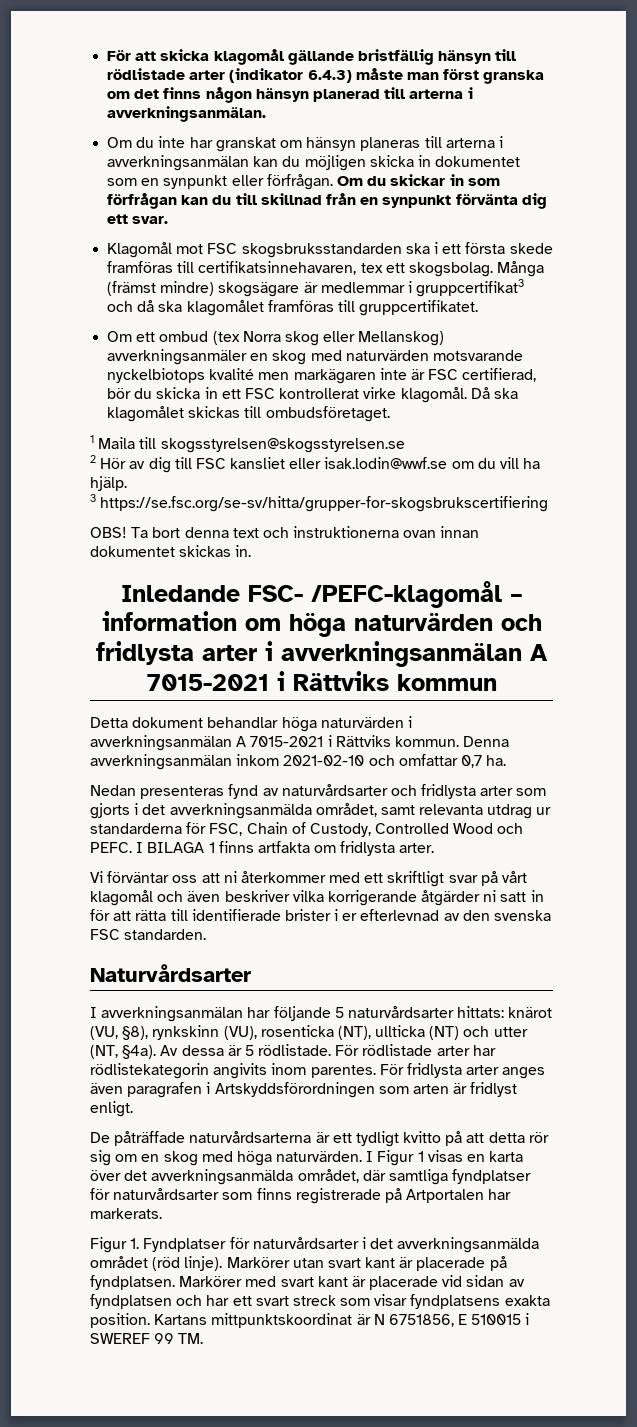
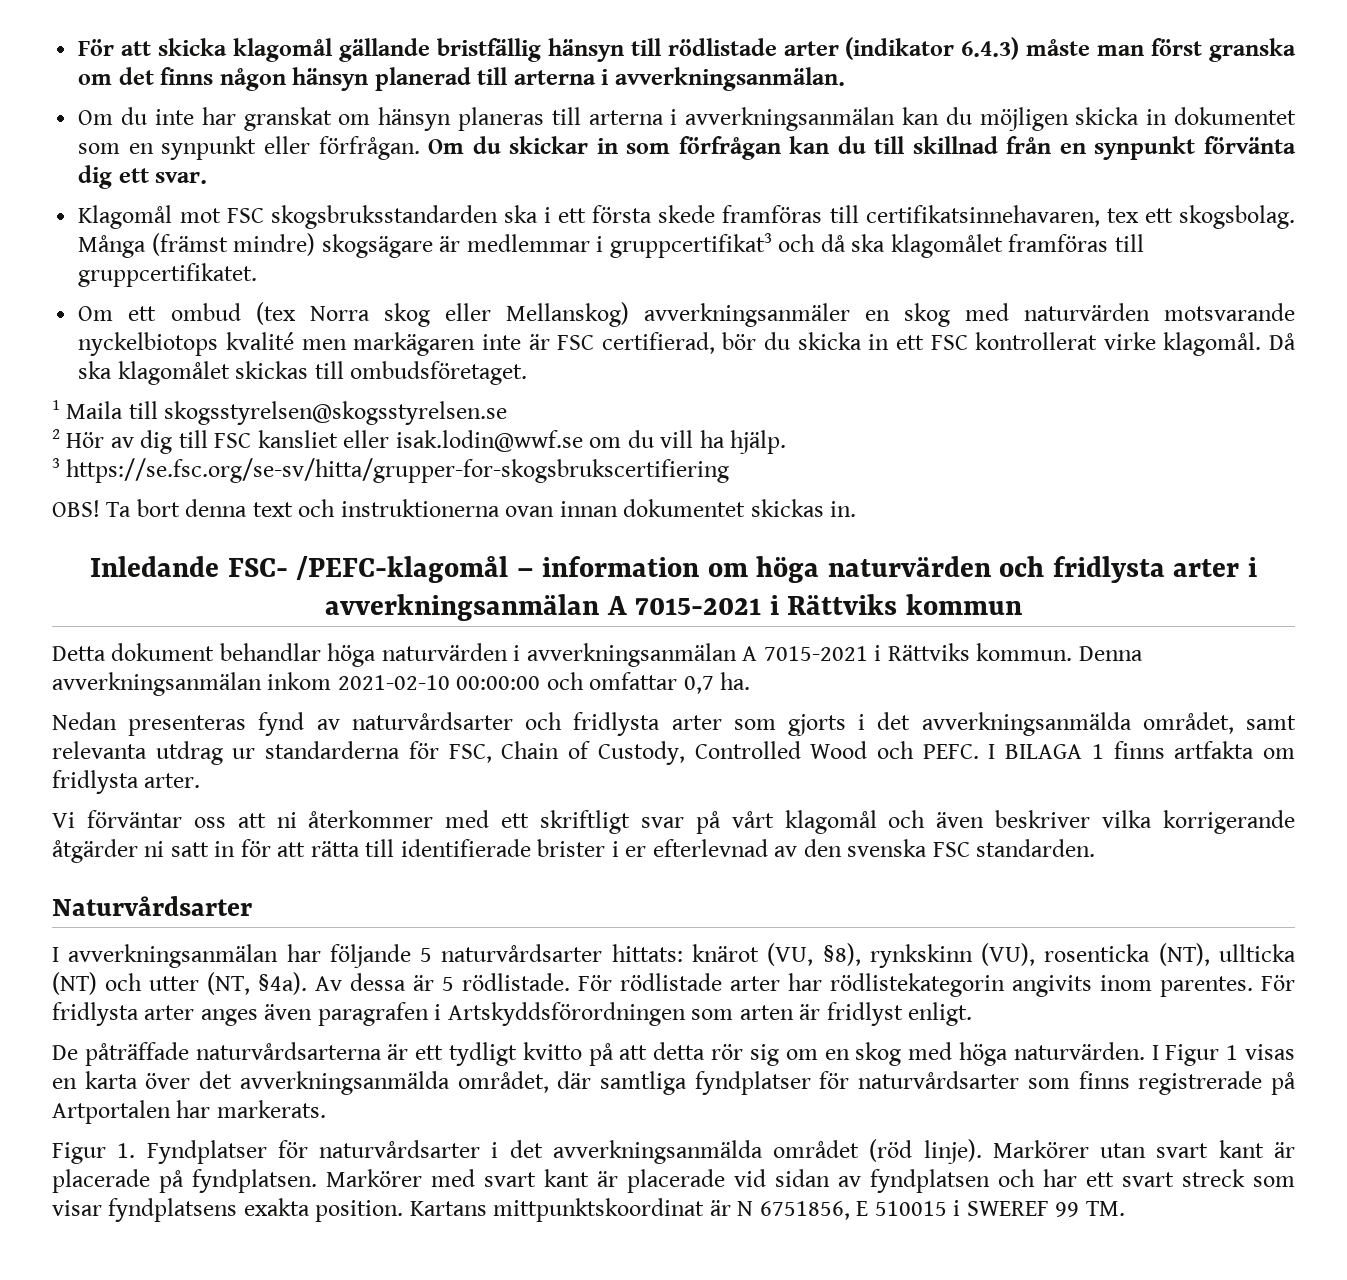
- Denna avverkningsanmälan inkom 2021-02-10 och omfattar 0,7 ha.
+ Denna avverkningsanmälan inkom 2021-02-10 00:00:00 och omfattar 0,7 ha.

